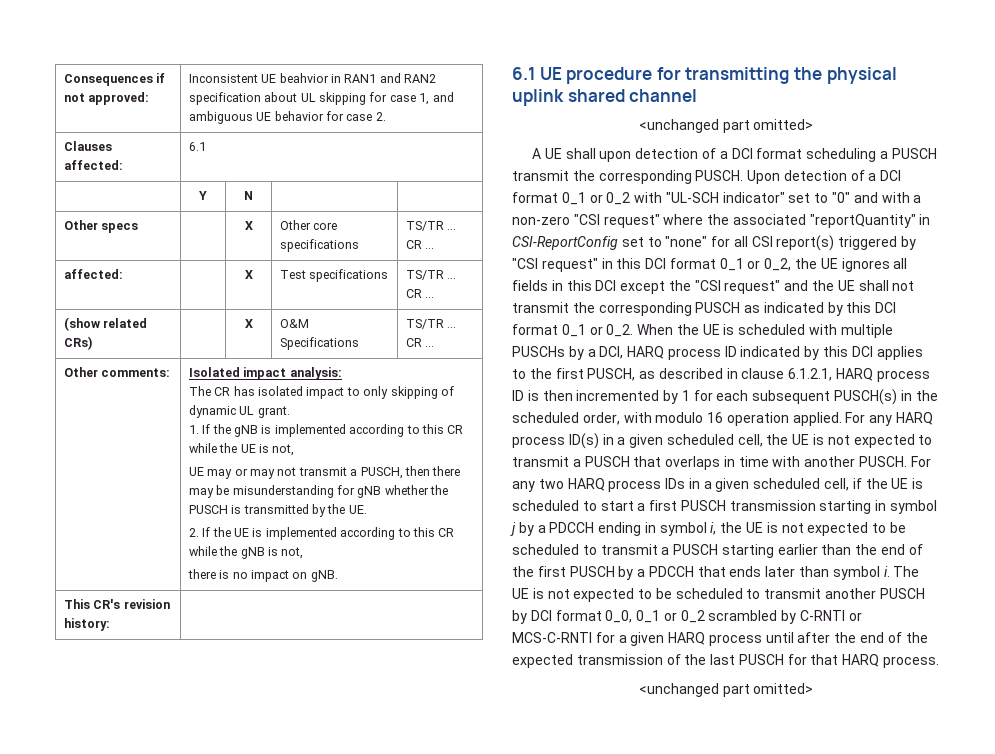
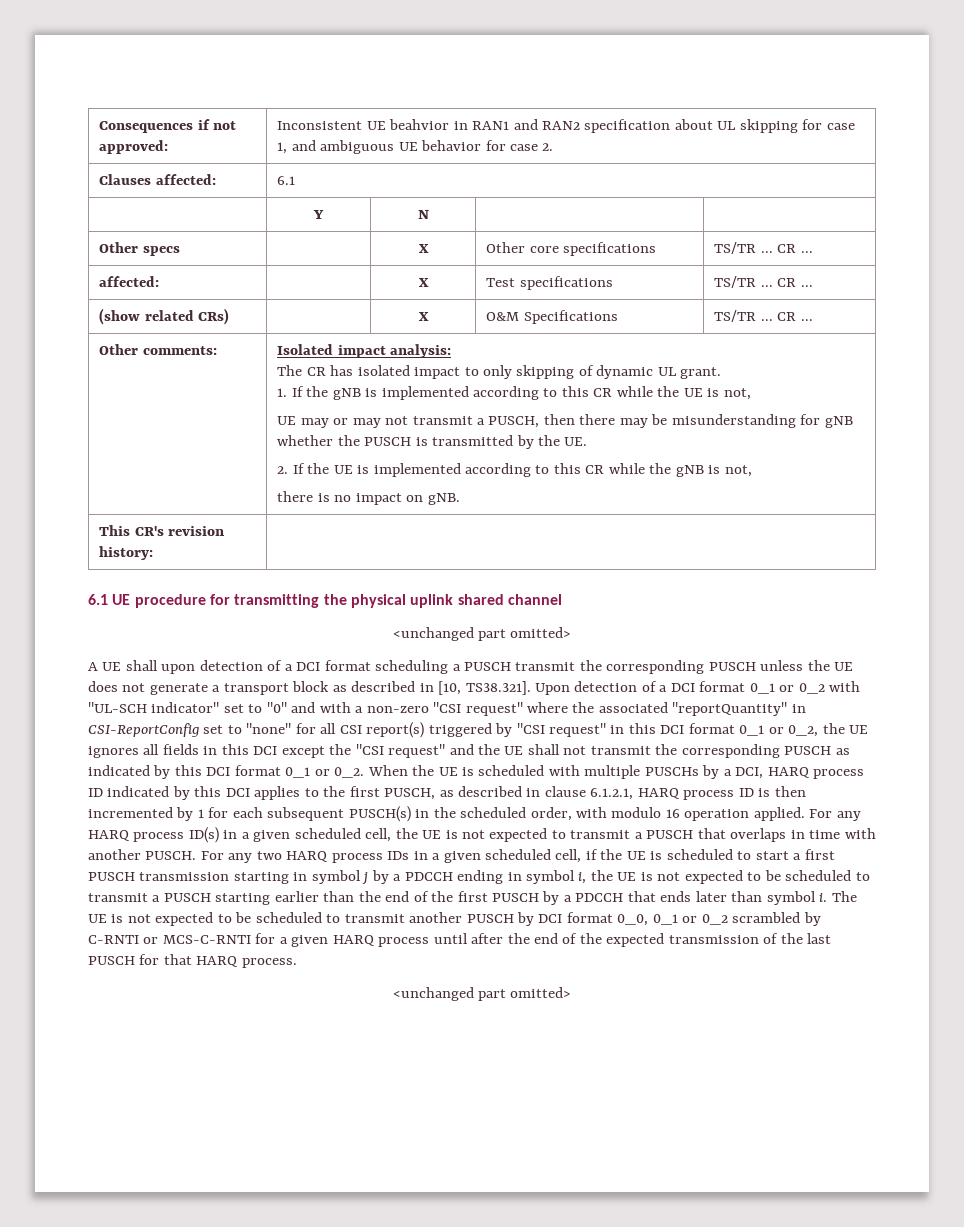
- A UE shall upon detection of a DCI format scheduling a PUSCH transmit the corresponding PUSCH. Upon detection of a DCI format 0_1 or 0_2 with "UL-SCH indicator" set to "0" and with a non-zero "CSI request" where the associated "reportQuantity" in CSI-ReportConfig set to "none" for all CSI report(s) triggered by "CSI request" in this DCI format 0_1 or 0_2, the UE ignores all fields in this DCI except the "CSI request" and the UE shall not transmit the corresponding PUSCH as indicated by this DCI format 0_1 or 0_2.
+ A UE shall upon detection of a DCI format scheduling a PUSCH transmit the corresponding PUSCH unless the UE does not generate a transport block as described in [10, TS38.321]. Upon detection of a DCI format 0_1 or 0_2 with "UL-SCH indicator" set to "0" and with a non-zero "CSI request" where the associated "reportQuantity" in CSI-ReportConfig set to "none" for all CSI report(s) triggered by "CSI request" in this DCI format 0_1 or 0_2, the UE ignores all fields in this DCI except the "CSI request" and the UE shall not transmit the corresponding PUSCH as indicated by this DCI format 0_1 or 0_2.

